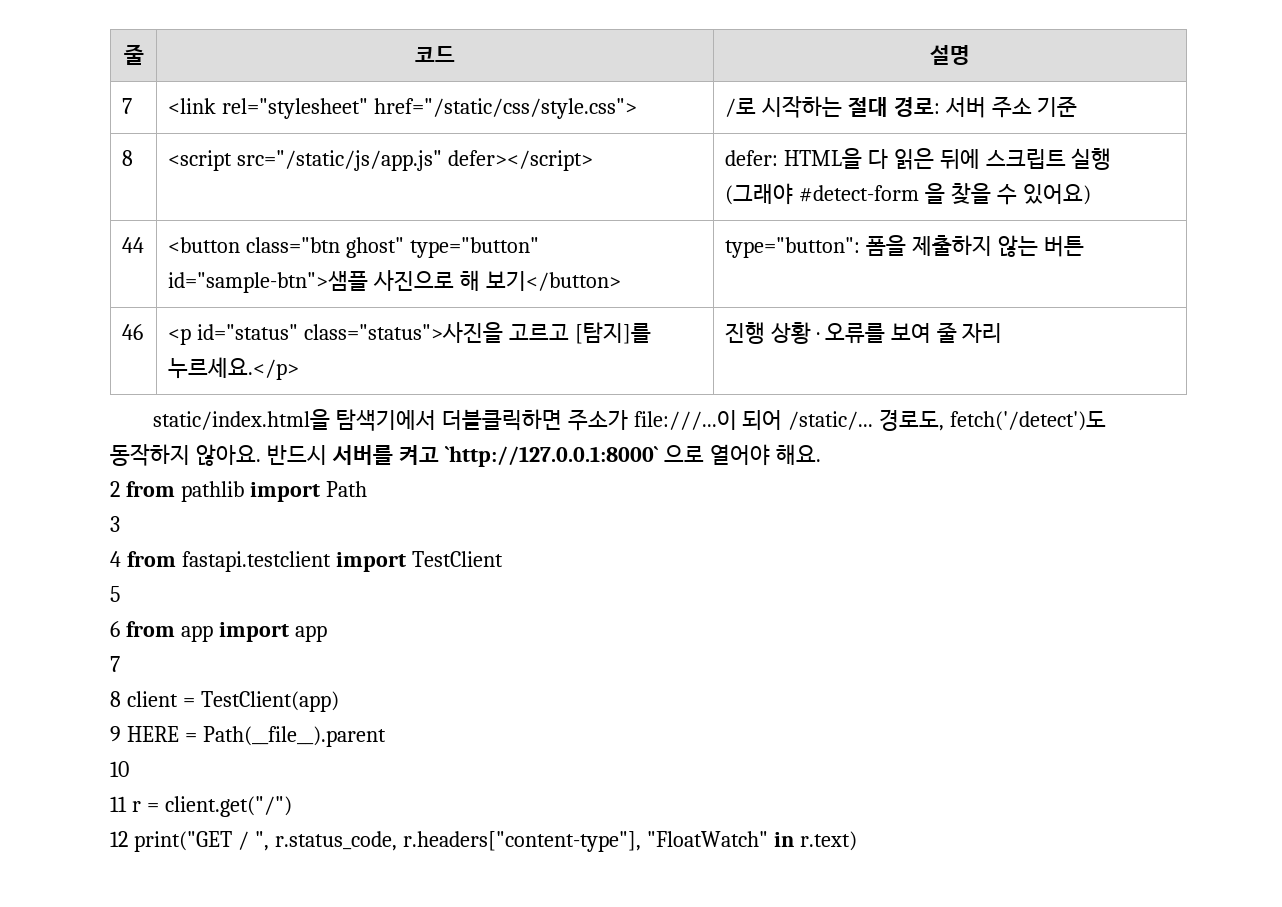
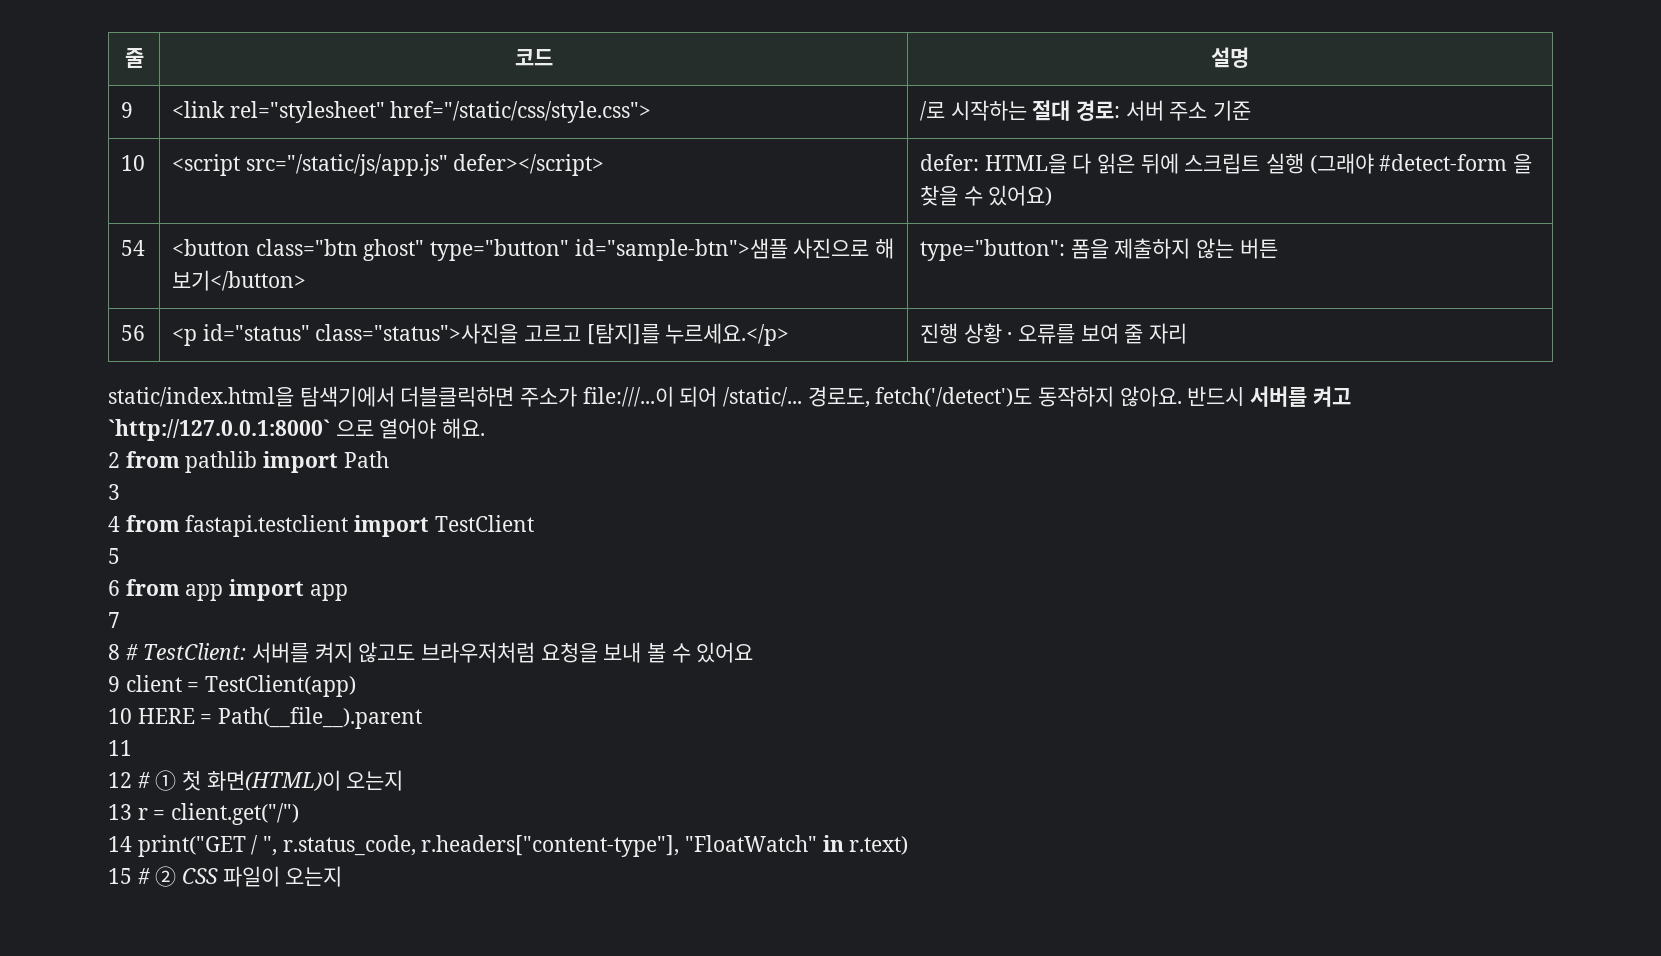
- 7 | <link rel="stylesheet" href="/static/css/style.css"> | /로 시작하는 절대 경로: 서버 주소 기준
+ 9 | <link rel="stylesheet" href="/static/css/style.css"> | /로 시작하는 절대 경로: 서버 주소 기준
- 8 | <script src="/static/js/app.js" defer></script> | defer: HTML을 다 읽은 뒤에 스크립트 실행 (그래야 #detect-form 을 찾을 수 있어요)
+ 10 | <script src="/static/js/app.js" defer></script> | defer: HTML을 다 읽은 뒤에 스크립트 실행 (그래야 #detect-form 을 찾을 수 있어요)
- 44 | <button class="btn ghost" type="button" id="sample-btn">샘플 사진으로 해 보기</button> | type="button": 폼을 제출하지 않는 버튼
+ 54 | <button class="btn ghost" type="button" id="sample-btn">샘플 사진으로 해 보기</button> | type="button": 폼을 제출하지 않는 버튼
- 46 | <p id="status" class="status">사진을 고르고 [탐지]를 누르세요.</p> | 진행 상황 · 오류를 보여 줄 자리
+ 56 | <p id="status" class="status">사진을 고르고 [탐지]를 누르세요.</p> | 진행 상황 · 오류를 보여 줄 자리
- 8 client = TestClient(app)
+ 8 # TestClient: 서버를 켜지 않고도 브라우저처럼 요청을 보내 볼 수 있어요
+ 9 client = TestClient(app)
- 9 HERE = Path(__file__).parent
+ 10 HERE = Path(__file__).parent
- 10
- 11 r = client.get("/")
+ 11
+ 12 # ① 첫 화면(HTML)이 오는지
+ 13 r = client.get("/")
- 12 print("GET / ", r.status_code, r.headers["content-type"], "FloatWatch" in r.text)
+ 14 print("GET / ", r.status_code, r.headers["content-type"], "FloatWatch" in r.text)
+ 15 # ② CSS 파일이 오는지

